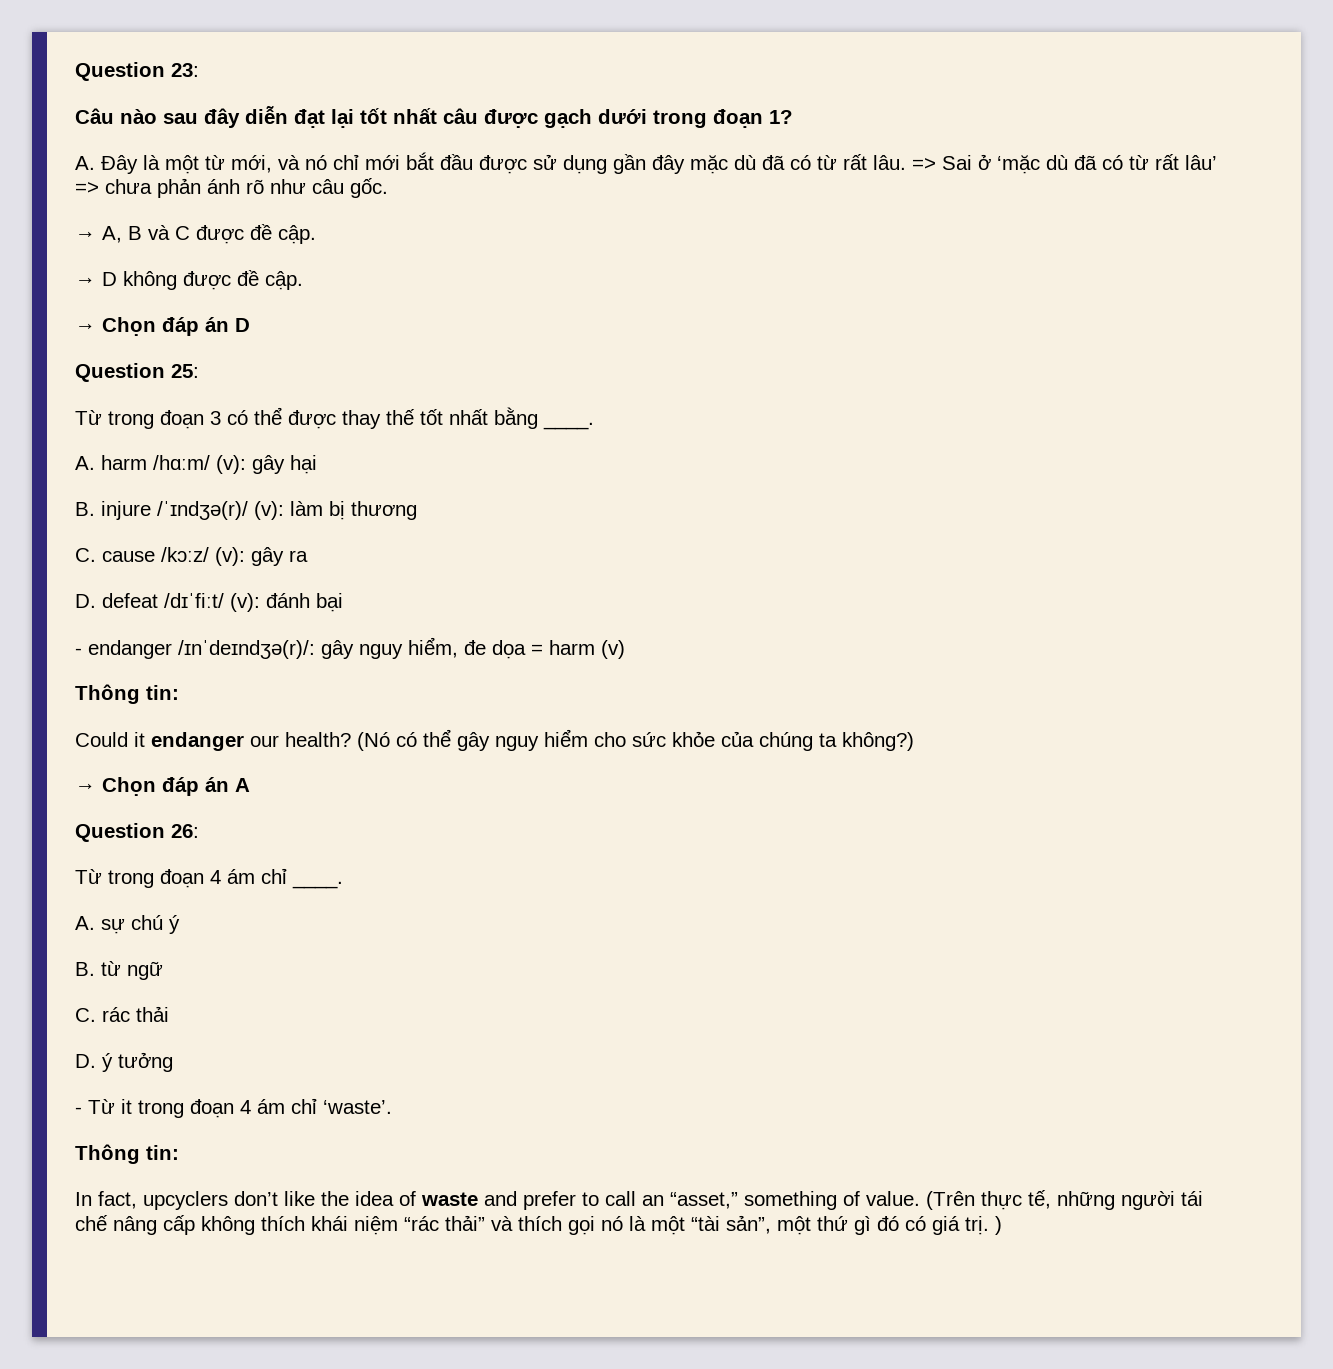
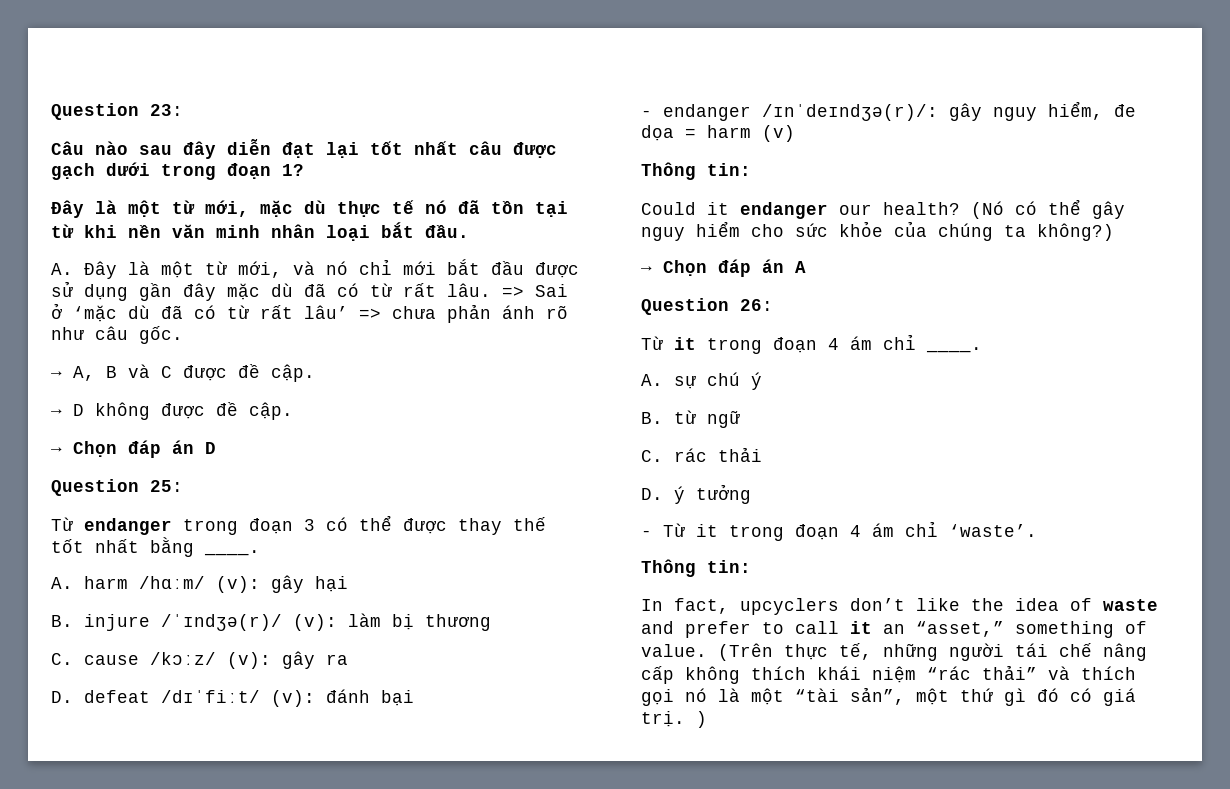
+ Đây là một từ mới, mặc dù thực tế nó đã tồn tại từ khi nền văn minh nhân loại bắt đầu.
- Từ trong đoạn 3 có thể được thay thế tốt nhất bằng ____.
+ Từ endanger trong đoạn 3 có thể được thay thế tốt nhất bằng ____.
- Từ trong đoạn 4 ám chỉ ____.
+ Từ it trong đoạn 4 ám chỉ ____.
- In fact, upcyclers don’t like the idea of waste and prefer to call an “asset,” something of value.
+ In fact, upcyclers don’t like the idea of waste and prefer to call it an “asset,” something of value.

